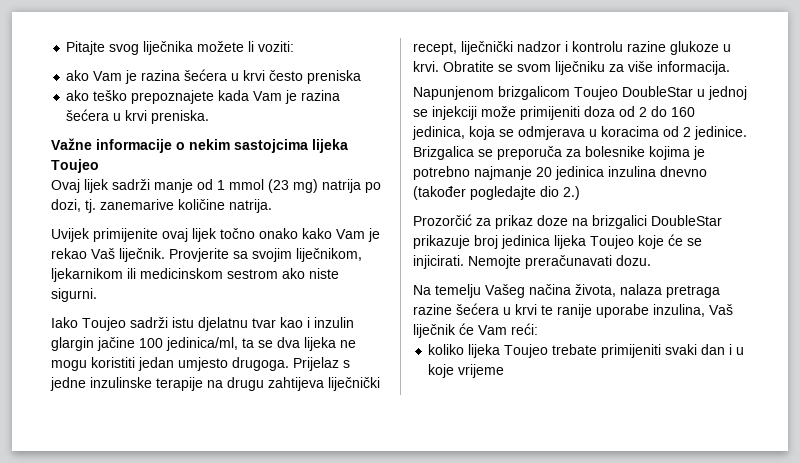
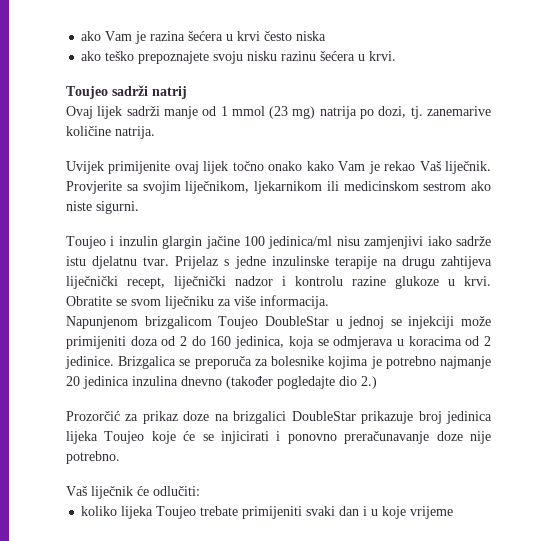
- Pitajte svog liječnika možete li voziti:
- ako Vam je razina šećera u krvi često preniska
+ ako Vam je razina šećera u krvi često niska
- ako teško prepoznajete kada Vam je razina šećera u krvi preniska.
- Važne informacije o nekim sastojcima lijeka Toujeo
+ ako teško prepoznajete svoju nisku razinu šećera u krvi.
+ Toujeo sadrži natrij
- Iako Toujeo sadrži istu djelatnu tvar kao i inzulin glargin jačine 100 jedinica/ml, ta se dva lijeka ne mogu koristiti jedan umjesto drugoga.
+ Toujeo i inzulin glargin jačine 100 jedinica/ml nisu zamjenjivi iako sadrže istu djelatnu tvar.
- Prozorčić za prikaz doze na brizgalici DoubleStar prikazuje broj jedinica lijeka Toujeo koje će se injicirati. Nemojte preračunavati dozu.
- Na temelju Vašeg načina života, nalaza pretraga razine šećera u krvi te ranije uporabe inzulina, Vaš liječnik će Vam reći:
+ Prozorčić za prikaz doze na brizgalici DoubleStar prikazuje broj jedinica lijeka Toujeo koje će se injicirati i ponovno preračunavanje doze nije potrebno.
+ Vaš liječnik će odlučiti:

